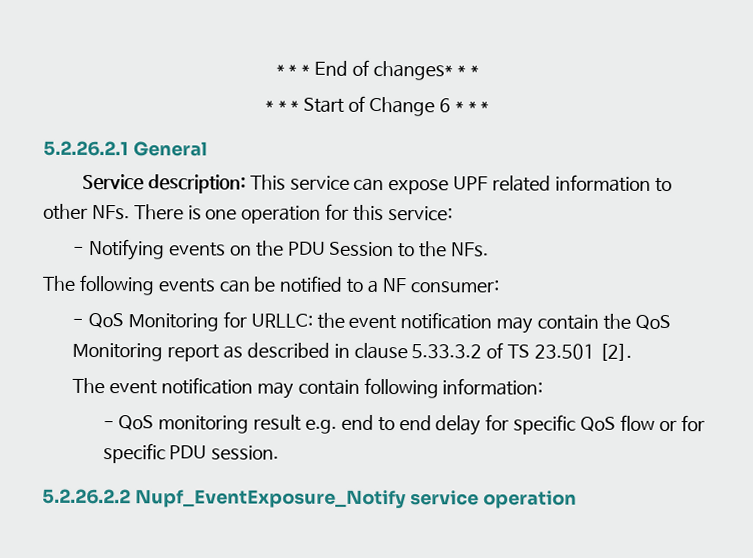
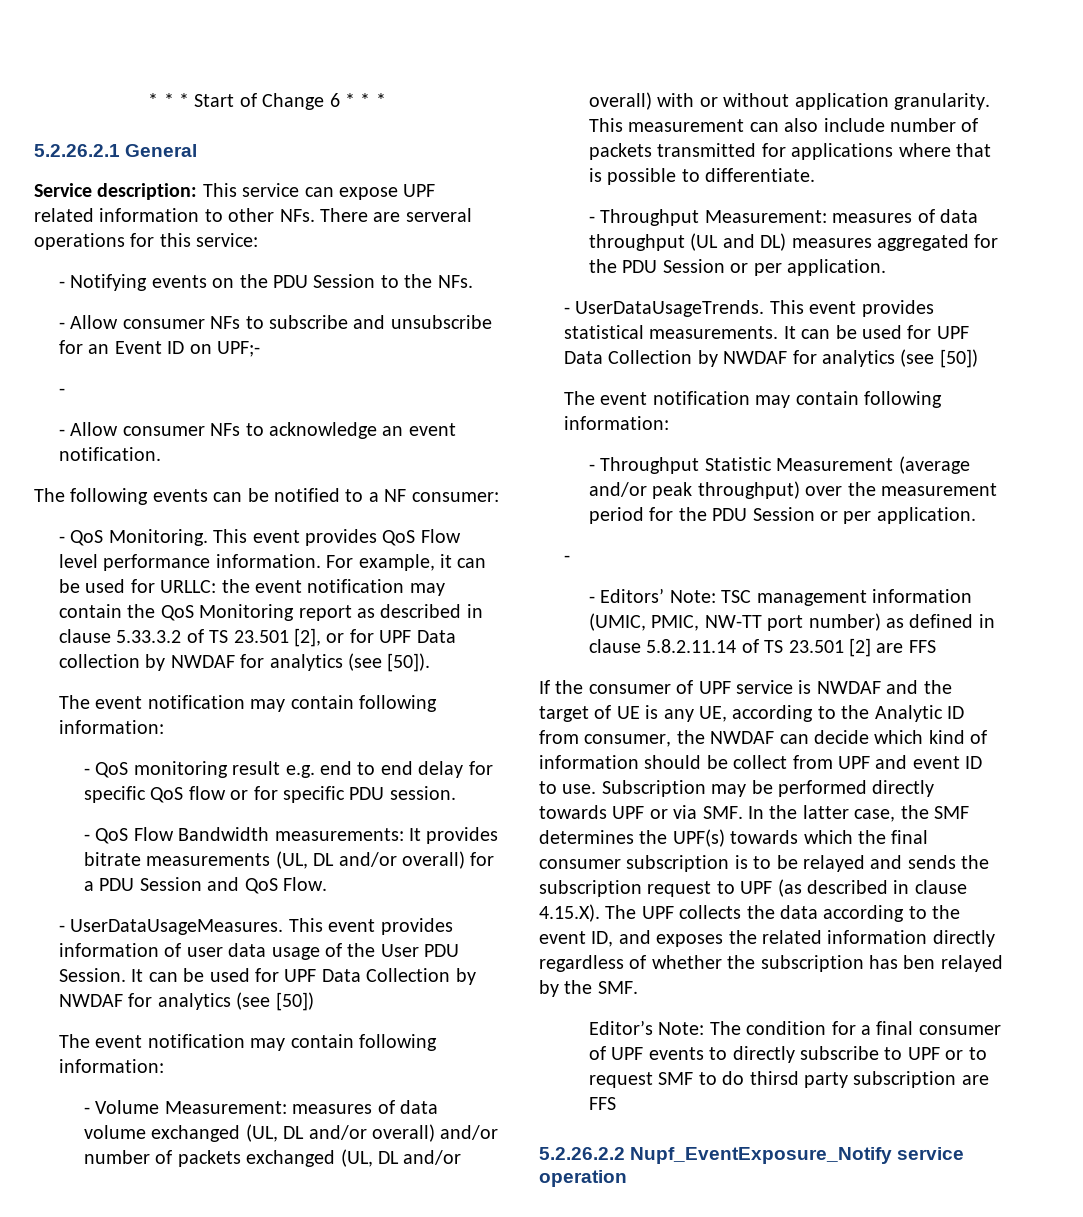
- * * * End of changes* * *
- Service description: This service can expose UPF related information to other NFs. There is one operation for this service:
+ Service description: This service can expose UPF related information to other NFs. There are serveral operations for this service:
+ - Allow consumer NFs to subscribe and unsubscribe for an Event ID on UPF;-
+ -
+ - Allow consumer NFs to acknowledge an event notification.
- - QoS Monitoring for URLLC: the event notification may contain the QoS Monitoring report as described in clause 5.33.3.2 of TS 23.501 [2].
+ - QoS Monitoring. This event provides QoS Flow level performance information. For example, it can be used for URLLC: the event notification may contain the QoS Monitoring report as described in clause 5.33.3.2 of TS 23.501 [2], or for UPF Data collection by NWDAF for analytics (see [50]).
+ - QoS Flow Bandwidth measurements: It provides bitrate measurements (UL, DL and/or overall) for a PDU Session and QoS Flow.
+ - UserDataUsageMeasures. This event provides information of user data usage of the User PDU Session. It can be used for UPF Data Collection by NWDAF for analytics (see [50])
+ The event notification may contain following information:
+ - Volume Measurement: measures of data volume exchanged (UL, DL and/or overall) and/or number of packets exchanged (UL, DL and/or overall) with or without application granularity. This measurement can also include number of packets transmitted for applications where that is possible to differentiate.
+ - Throughput Measurement: measures of data throughput (UL and DL) measures aggregated for the PDU Session or per application.
+ - UserDataUsageTrends. This event provides statistical measurements. It can be used for UPF Data Collection by NWDAF for analytics (see [50])
+ The event notification may contain following information:
+ - Throughput Statistic Measurement (average and/or peak throughput) over the measurement period for the PDU Session or per application.
+ -
+ - Editors’ Note: TSC management information (UMIC, PMIC, NW-TT port number) as defined in clause 5.8.2.11.14 of TS 23.501 [2] are FFS
+ If the consumer of UPF service is NWDAF and the target of UE is any UE, according to the Analytic ID from consumer, the NWDAF can decide which kind of information should be collect from UPF and event ID to use. Subscription may be performed directly towards UPF or via SMF. In the latter case, the SMF determines the UPF(s) towards which the final consumer subscription is to be relayed and sends the subscription request to UPF (as described in clause 4.15.X). The UPF collects the data according to the event ID, and exposes the related information directly regardless of whether the subscription has ben relayed by the SMF.
+ Editor’s Note: The condition for a final consumer of UPF events to directly subscribe to UPF or to request SMF to do thirsd party subscription are FFS

